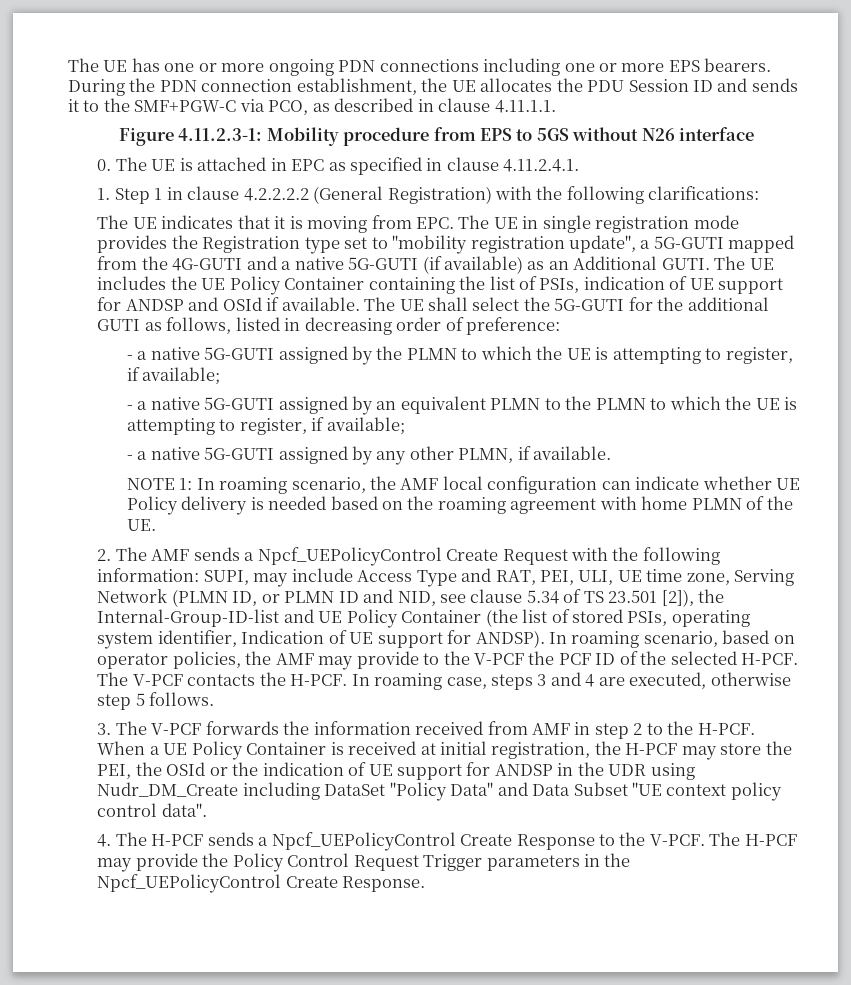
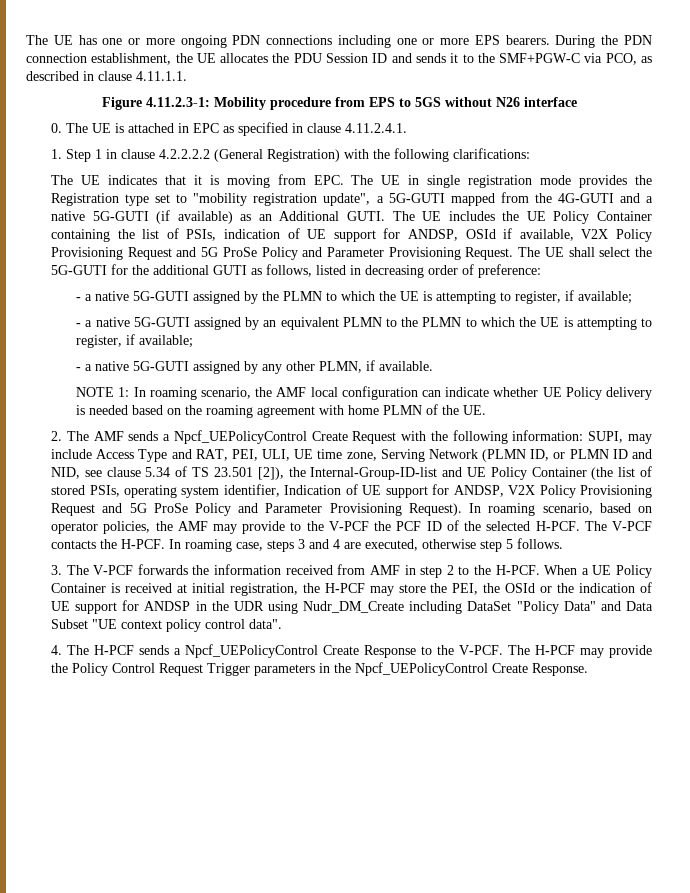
- The UE includes the UE Policy Container containing the list of PSIs, indication of UE support for ANDSP and OSId if available.
+ The UE includes the UE Policy Container containing the list of PSIs, indication of UE support for ANDSP, OSId if available, V2X Policy Provisioning Request and 5G ProSe Policy and Parameter Provisioning Request.
- 2. The AMF sends a Npcf_UEPolicyControl Create Request with the following information: SUPI, may include Access Type and RAT, PEI, ULI, UE time zone, Serving Network (PLMN ID, or PLMN ID and NID, see clause 5.34 of TS 23.501 [2]), the Internal-Group-ID-list and UE Policy Container (the list of stored PSIs, operating system identifier, Indication of UE support for ANDSP).
+ 2. The AMF sends a Npcf_UEPolicyControl Create Request with the following information: SUPI, may include Access Type and RAT, PEI, ULI, UE time zone, Serving Network (PLMN ID, or PLMN ID and NID, see clause 5.34 of TS 23.501 [2]), the Internal-Group-ID-list and UE Policy Container (the list of stored PSIs, operating system identifier, Indication of UE support for ANDSP, V2X Policy Provisioning Request and 5G ProSe Policy and Parameter Provisioning Request).

